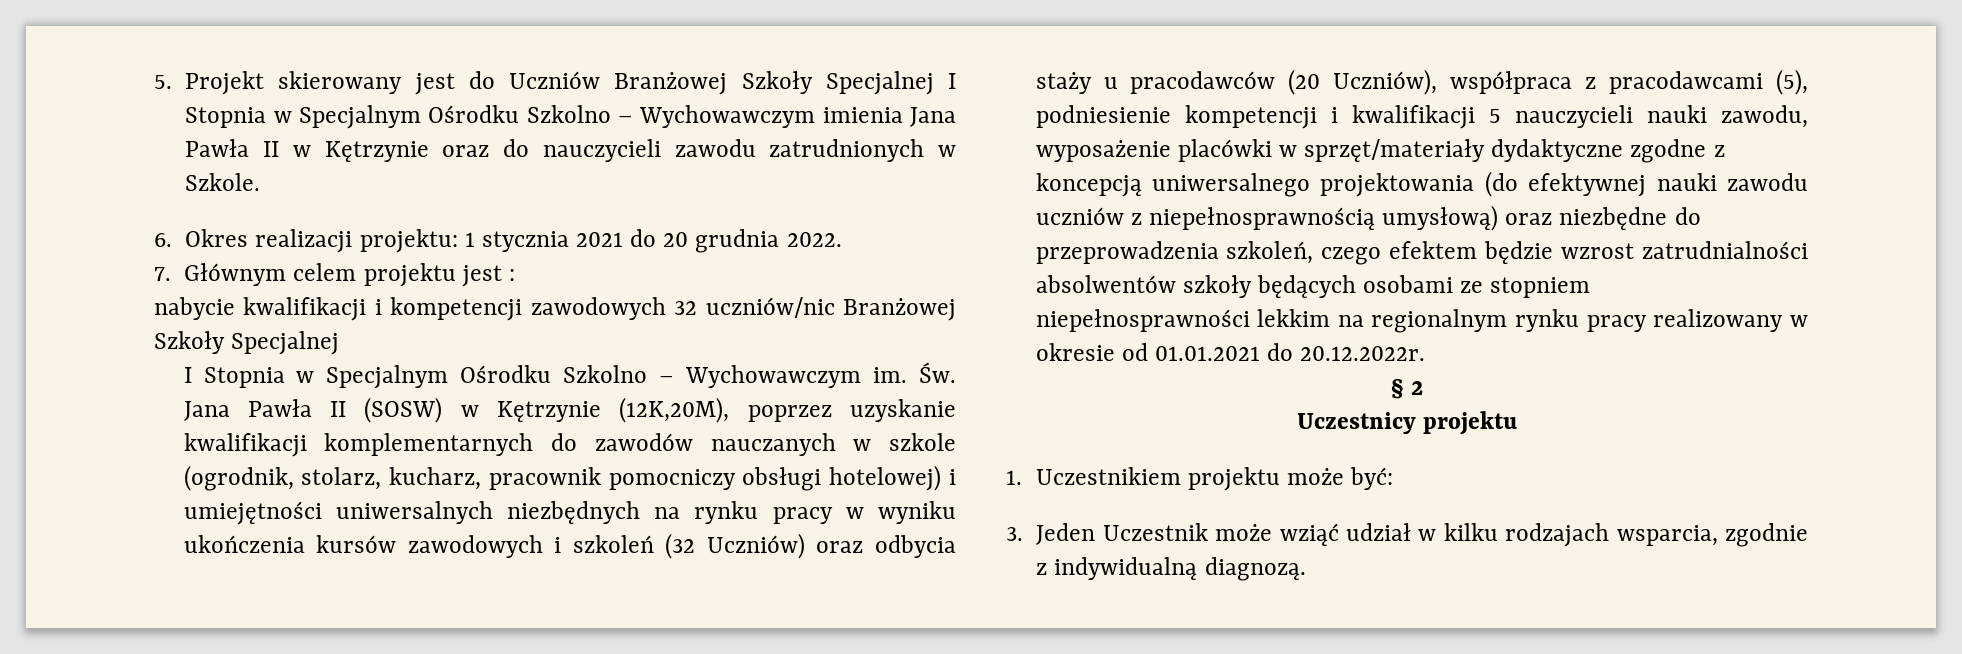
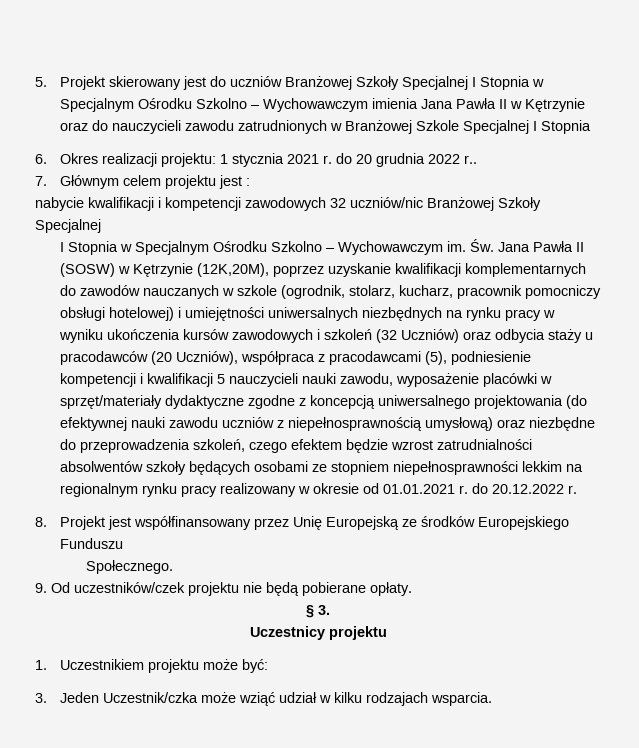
- 5. Projekt skierowany jest do Uczniów Branżowej Szkoły Specjalnej I Stopnia w Specjalnym Ośrodku Szkolno – Wychowawczym imienia Jana Pawła II w Kętrzynie oraz do nauczycieli zawodu zatrudnionych w Szkole.
+ 5. Projekt skierowany jest do uczniów Branżowej Szkoły Specjalnej I Stopnia w Specjalnym Ośrodku Szkolno – Wychowawczym imienia Jana Pawła II w Kętrzynie oraz do nauczycieli zawodu zatrudnionych w Branżowej Szkole Specjalnej I Stopnia
- 6. Okres realizacji projektu: 1 stycznia 2021 do 20 grudnia 2022.
+ 6. Okres realizacji projektu: 1 stycznia 2021 r. do 20 grudnia 2022 r..
- Św. Jana Pawła II (SOSW) w Kętrzynie (12K,20M), poprzez uzyskanie kwalifikacji komplementarnych do zawodów nauczanych w szkole (ogrodnik, stolarz, kucharz, pracownik pomocniczy obsługi hotelowej) i umiejętności uniwersalnych niezbędnych na rynku pracy w wyniku ukończenia kursów zawodowych i szkoleń (32 Uczniów) oraz odbycia staży u pracodawców (20 Uczniów), współpraca z pracodawcami (5), podniesienie kompetencji i kwalifikacji 5 nauczycieli nauki zawodu, wyposażenie placówki w sprzęt/materiały dydaktyczne zgodne z koncepcją uniwersalnego projektowania (do efektywnej nauki zawodu uczniów z niepełnosprawnością umysłową) oraz niezbędne do przeprowadzenia szkoleń, czego efektem będzie wzrost zatrudnialności absolwentów szkoły będących osobami ze stopniem niepełnosprawności lekkim na regionalnym rynku pracy realizowany w okresie od 01.01.2021 do 20.12.2022r.
+ Św. Jana Pawła II (SOSW) w Kętrzynie (12K,20M), poprzez uzyskanie kwalifikacji komplementarnych do zawodów nauczanych w szkole (ogrodnik, stolarz, kucharz, pracownik pomocniczy obsługi hotelowej) i umiejętności uniwersalnych niezbędnych na rynku pracy w wyniku ukończenia kursów zawodowych i szkoleń (32 Uczniów) oraz odbycia staży u pracodawców (20 Uczniów), współpraca z pracodawcami (5), podniesienie kompetencji i kwalifikacji 5 nauczycieli nauki zawodu, wyposażenie placówki w sprzęt/materiały dydaktyczne zgodne z koncepcją uniwersalnego projektowania (do efektywnej nauki zawodu uczniów z niepełnosprawnością umysłową) oraz niezbędne do przeprowadzenia szkoleń, czego efektem będzie wzrost zatrudnialności absolwentów szkoły będących osobami ze stopniem niepełnosprawności lekkim na regionalnym rynku pracy realizowany w okresie od 01.01.2021 r. do 20.12.2022 r.
+ 8. Projekt jest współfinansowany przez Unię Europejską ze środków Europejskiego Funduszu
+ Społecznego.
+ 9. Od uczestników/czek projektu nie będą pobierane opłaty.
- § 2
+ § 3.
- 3. Jeden Uczestnik może wziąć udział w kilku rodzajach wsparcia, zgodnie z indywidualną diagnozą.
+ 3. Jeden Uczestnik/czka może wziąć udział w kilku rodzajach wsparcia.

